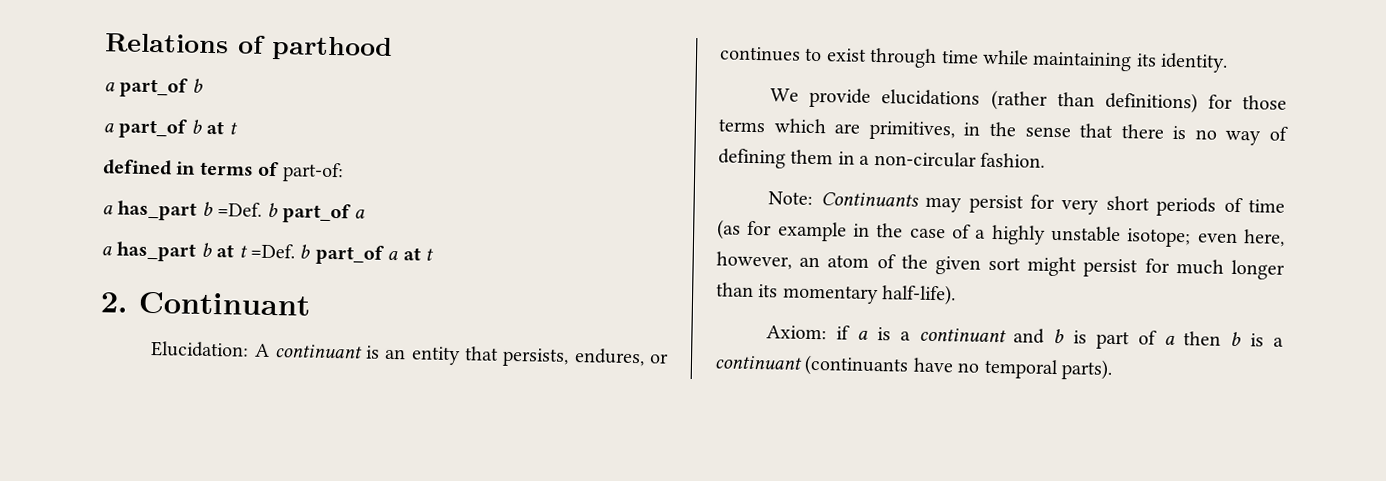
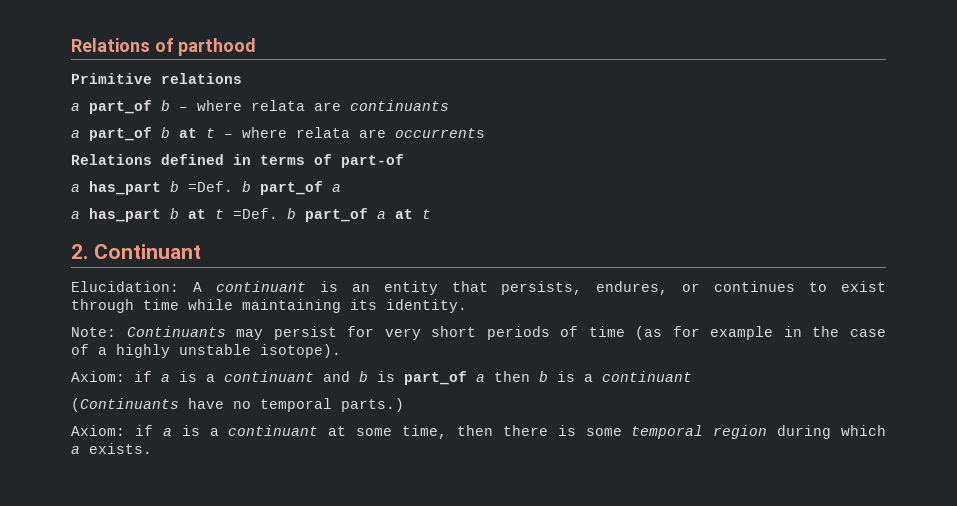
  Relations of parthood
- a part_of b
+ Primitive relations
+ a part_of b – where relata are continuants
- a part_of b at t
- defined in terms of part-of:
+ a part_of b at t – where relata are occurrents
+ Relations defined in terms of part-of
- We provide elucidations (rather than definitions) for those terms which are primitives, in the sense that there is no way of defining them in a non-circular fashion.
- Note: Continuants may persist for very short periods of time (as for example in the case of a highly unstable isotope; even here, however, an atom of the given sort might persist for much longer than its momentary half-life).
+ Note: Continuants may persist for very short periods of time (as for example in the case of a highly unstable isotope).
- Axiom: if a is a continuant and b is part of a then b is a continuant (continuants have no temporal parts).
+ Axiom: if a is a continuant and b is part_of a then b is a continuant
+ (Continuants have no temporal parts.)
+ Axiom: if a is a continuant at some time, then there is some temporal region during which a exists.

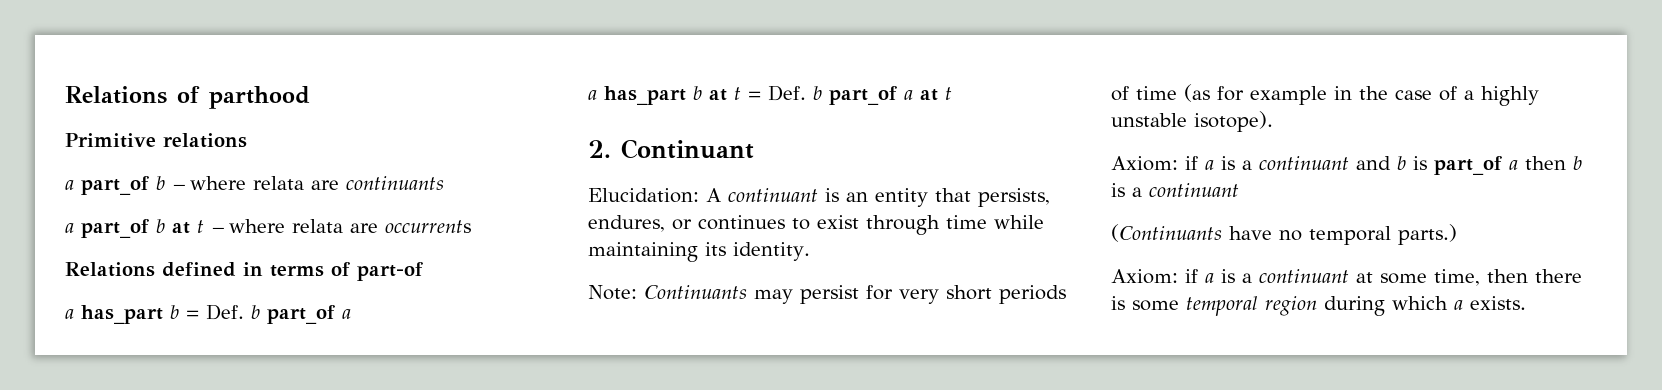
- a has_part b =Def. b part_of a
+ a has_part b = Def. b part_of a
- a has_part b at t =Def. b part_of a at t
+ a has_part b at t = Def. b part_of a at t

